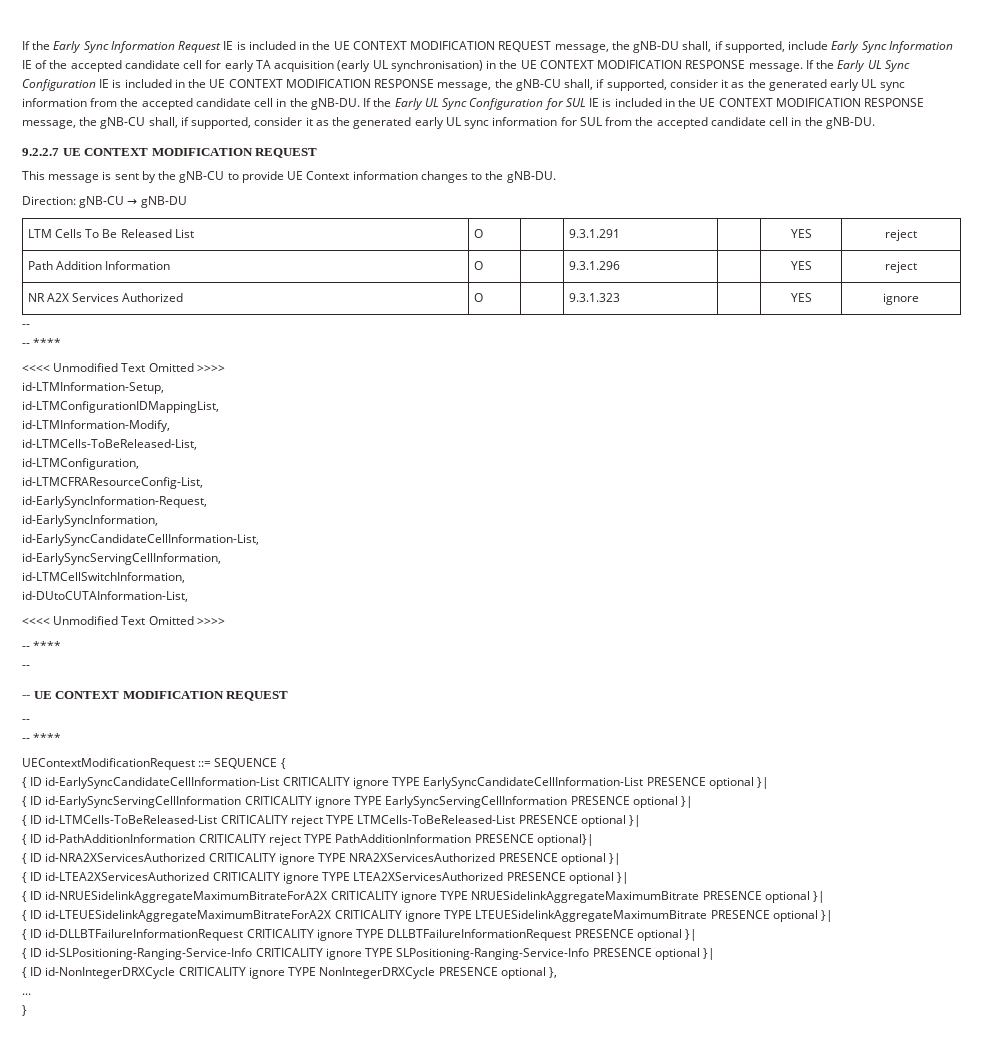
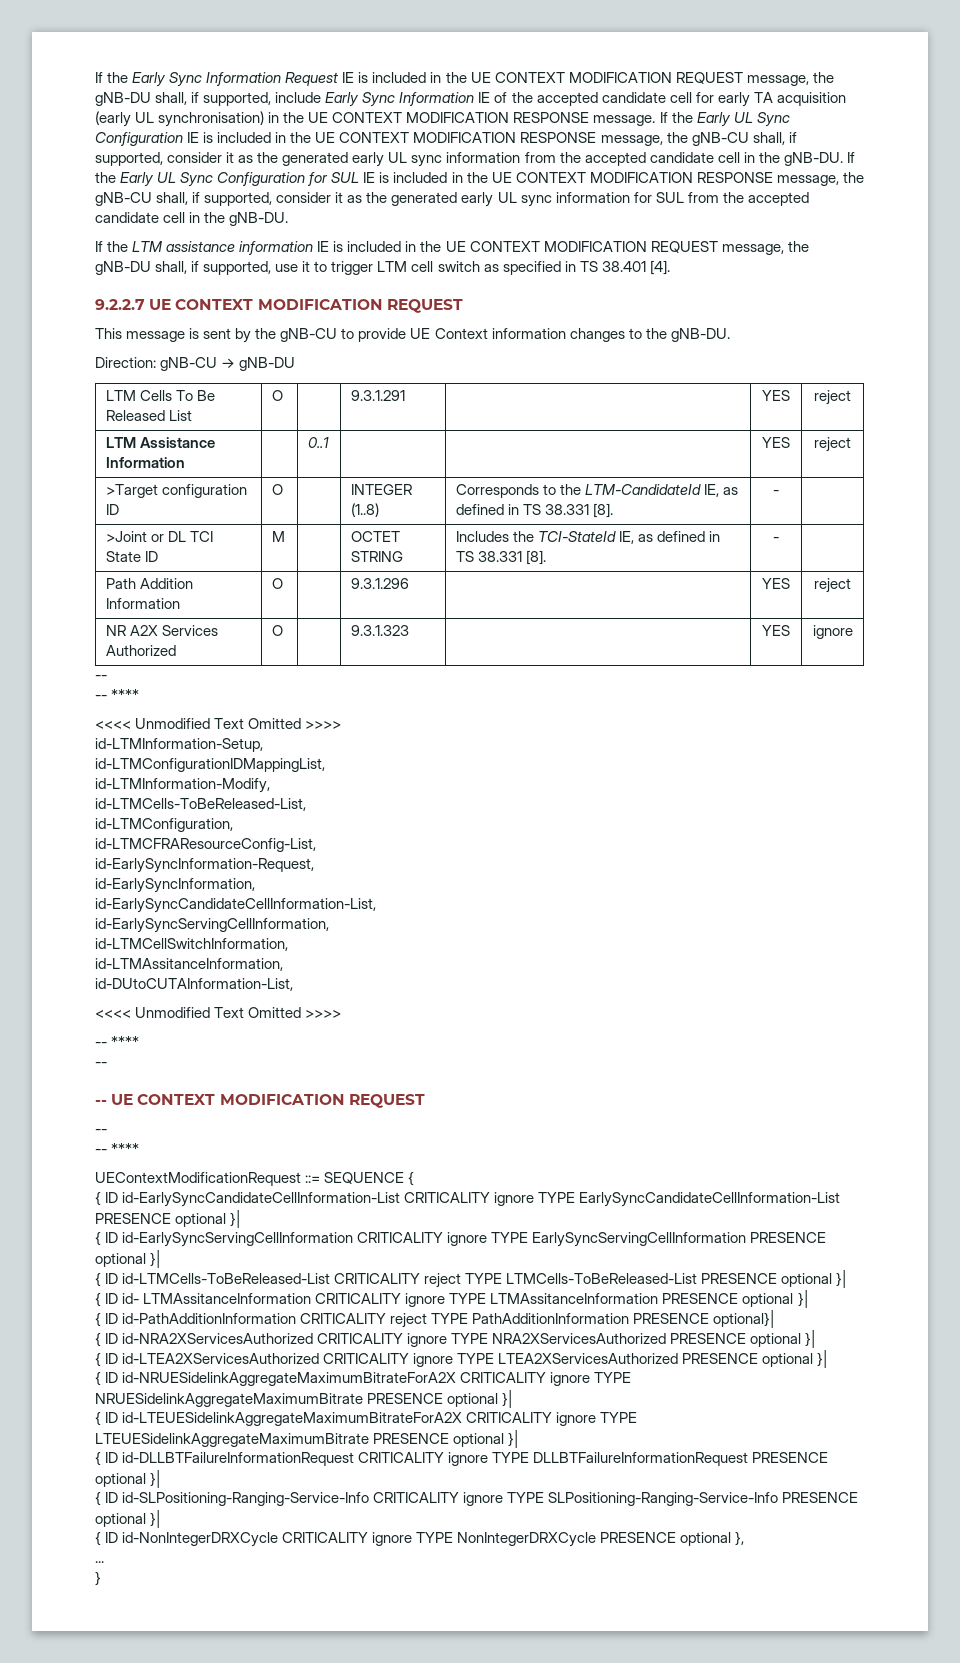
+ If the LTM assistance information IE is included in the UE CONTEXT MODIFICATION REQUEST message, the gNB-DU shall, if supported, use it to trigger LTM cell switch as specified in TS 38.401 [4].
+ LTM Assistance Information | | 0..1 | | | YES | reject
+ >Target configuration ID | O | | INTEGER (1..8) | Corresponds to the LTM-CandidateId IE, as defined in TS 38.331 [8]. | - |
+ >Joint or DL TCI State ID | M | | OCTET STRING | Includes the TCI-StateId IE, as defined in TS 38.331 [8]. | - |
+ id-LTMAssitanceInformation,
+ { ID id- LTMAssitanceInformation CRITICALITY ignore TYPE LTMAssitanceInformation PRESENCE optional }|

